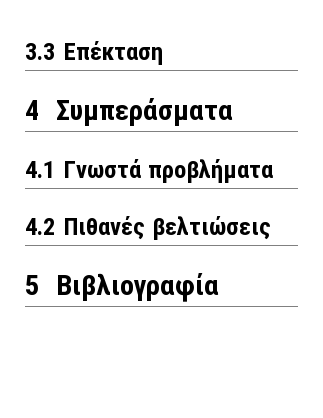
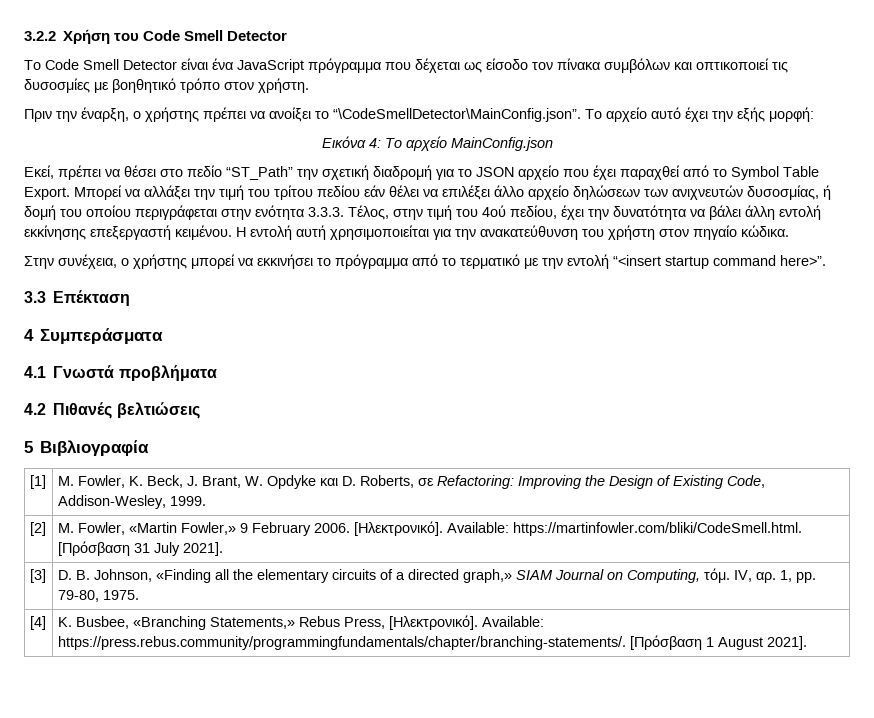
+ 3.2.2 Χρήση του Code Smell Detector
+ Το Code Smell Detector είναι ένα JavaScript πρόγραμμα που δέχεται ως είσοδο τον πίνακα συμβόλων και οπτικοποιεί τις δυσοσμίες με βοηθητικό τρόπο στον χρήστη.
+ Πριν την έναρξη, ο χρήστης πρέπει να ανοίξει το “\CodeSmellDetector\MainConfig.json”. Το αρχείο αυτό έχει την εξής μορφή:
+ Εικόνα 4: Το αρχείο MainConfig.json
+ Εκεί, πρέπει να θέσει στο πεδίο “ST_Path” την σχετική διαδρομή για το JSON αρχείο που έχει παραχθεί από το Symbol Table Export. Μπορεί να αλλάξει την τιμή του τρίτου πεδίου εάν θέλει να επιλέξει άλλο αρχείο δηλώσεων των ανιχνευτών δυσοσμίας, ή δομή του οποίου περιγράφεται στην ενότητα 3.3.3. Τέλος, στην τιμή του 4ού πεδίου, έχει την δυνατότητα να βάλει άλλη εντολή εκκίνησης επεξεργαστή κειμένου. Η εντολή αυτή χρησιμοποιείται για την ανακατεύθυνση του χρήστη στον πηγαίο κώδικα.
+ Στην συνέχεια, ο χρήστης μπορεί να εκκινήσει το πρόγραμμα από το τερματικό με την εντολή “<insert startup command here>”.
+ [1] | M. Fowler, K. Beck, J. Brant, W. Opdyke και D. Roberts, σε Refactoring: Improving the Design of Existing Code, Addison-Wesley, 1999.
+ [2] | M. Fowler, «Martin Fowler,» 9 February 2006. [Ηλεκτρονικό]. Available: https://martinfowler.com/bliki/CodeSmell.html. [Πρόσβαση 31 July 2021].
+ [3] | D. B. Johnson, «Finding all the elementary circuits of a directed graph,» SIAM Journal on Computing, τόμ. IV, αρ. 1, pp. 79-80, 1975.
+ [4] | K. Busbee, «Branching Statements,» Rebus Press, [Ηλεκτρονικό]. Available: https://press.rebus.community/programmingfundamentals/chapter/branching-statements/. [Πρόσβαση 1 August 2021].

